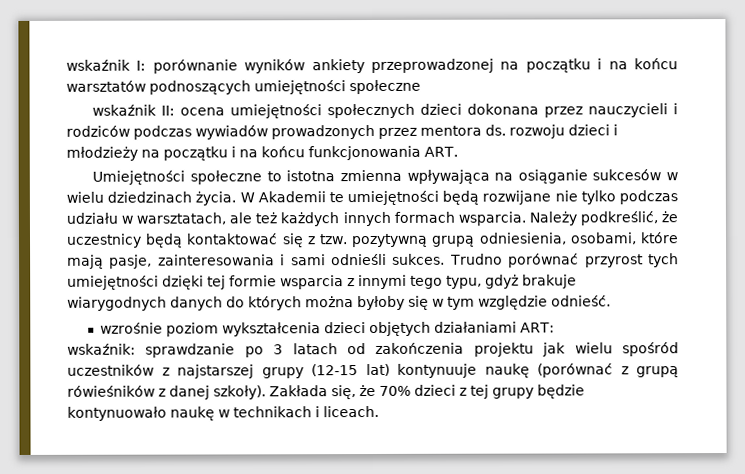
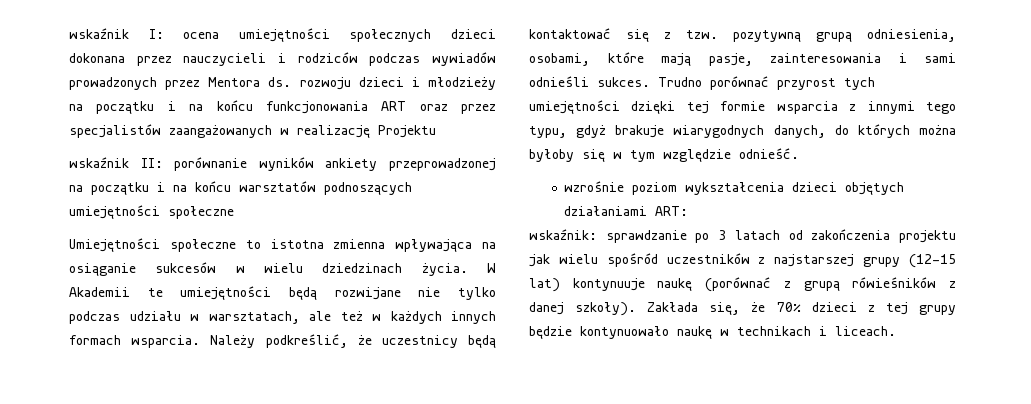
- wskaźnik I: porównanie wyników ankiety przeprowadzonej na początku i na końcu warsztatów podnoszących umiejętności społeczne
+ wskaźnik I: ocena umiejętności społecznych dzieci dokonana przez nauczycieli i rodziców podczas wywiadów prowadzonych przez Mentora ds. rozwoju dzieci i młodzieży na początku i na końcu funkcjonowania ART oraz przez specjalistów zaangażowanych w realizację Projektu
+ wskaźnik II: porównanie wyników ankiety przeprowadzonej na początku i na końcu warsztatów podnoszących umiejętności społeczne
- wskaźnik II: ocena umiejętności społecznych dzieci dokonana przez nauczycieli i rodziców podczas wywiadów prowadzonych przez mentora ds. rozwoju dzieci i młodzieży na początku i na końcu funkcjonowania ART.
- W Akademii te umiejętności będą rozwijane nie tylko podczas udziału w warsztatach, ale też każdych innych formach wsparcia.
+ W Akademii te umiejętności będą rozwijane nie tylko podczas udziału w warsztatach, ale też w każdych innych formach wsparcia.
- Trudno porównać przyrost tych umiejętności dzięki tej formie wsparcia z innymi tego typu, gdyż brakuje wiarygodnych danych do których można byłoby się w tym względzie odnieść.
+ Trudno porównać przyrost tych umiejętności dzięki tej formie wsparcia z innymi tego typu, gdyż brakuje wiarygodnych danych, do których można byłoby się w tym względzie odnieść.

